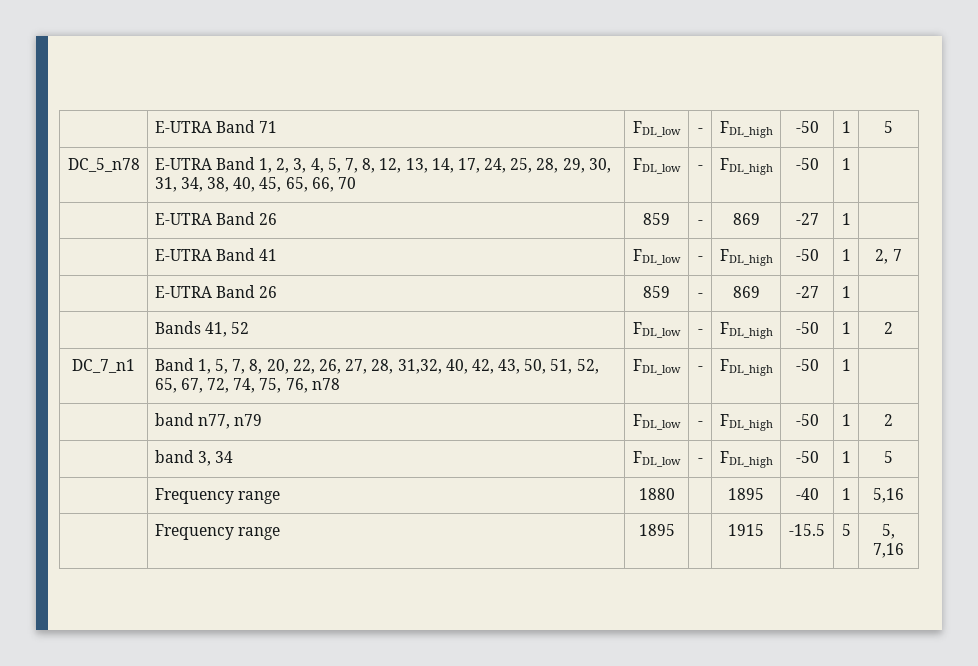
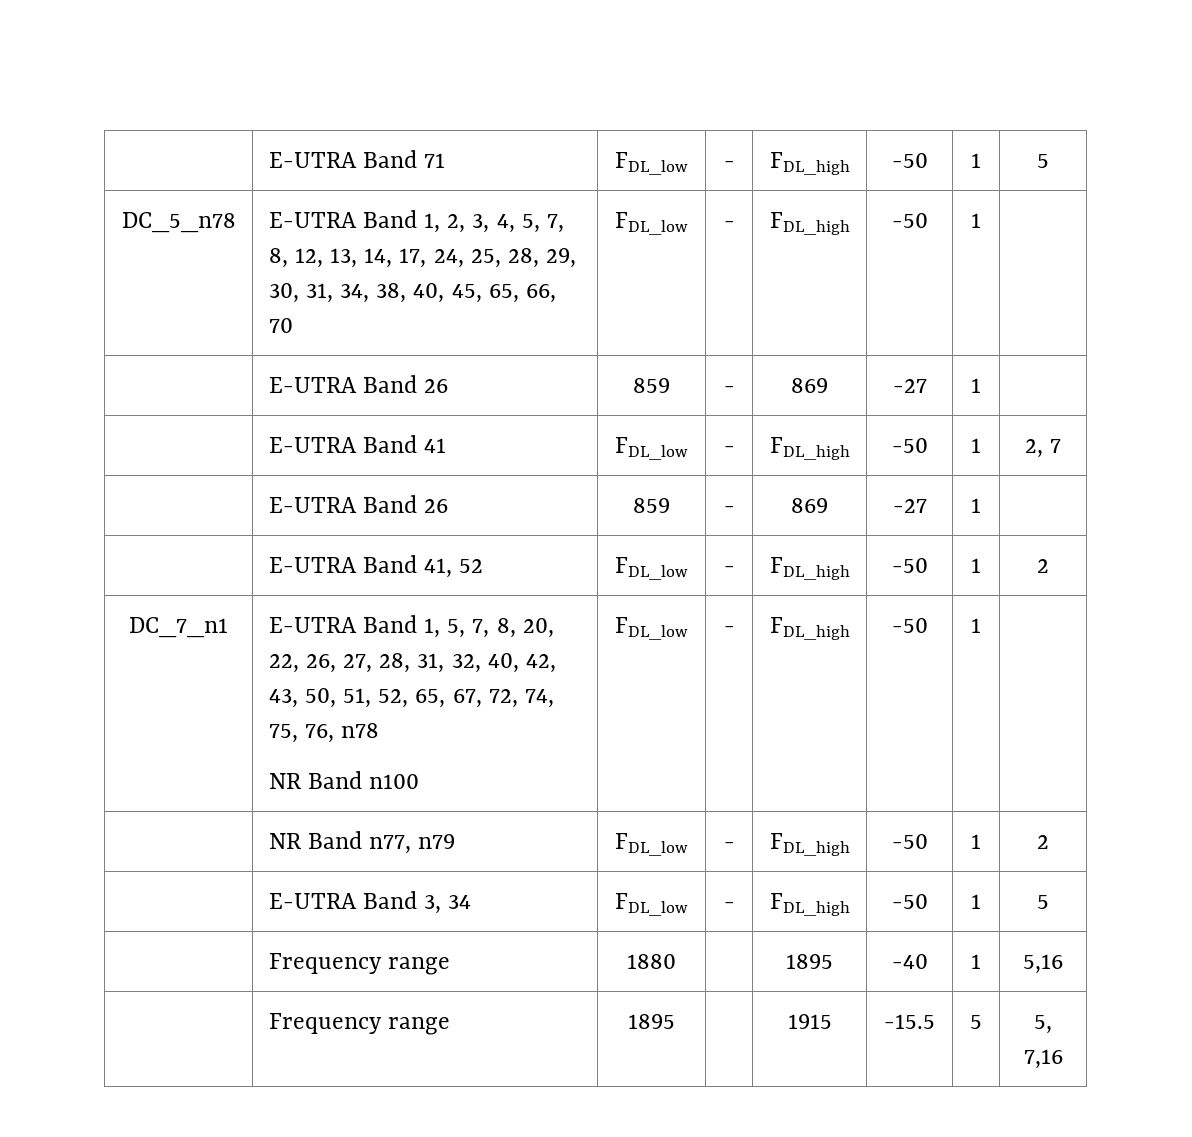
- | Bands 41, 52 | FDL_low | - | FDL_high | -50 | 1 | 2
+ | E-UTRA Band 41, 52 | FDL_low | - | FDL_high | -50 | 1 | 2
- DC_7_n1 | Band 1, 5, 7, 8, 20, 22, 26, 27, 28, 31,32, 40, 42, 43, 50, 51, 52, 65, 67, 72, 74, 75, 76, n78 | FDL_low | - | FDL_high | -50 | 1 |
- | band n77, n79 | FDL_low | - | FDL_high | -50 | 1 | 2
+ DC_7_n1 | E-UTRA Band 1, 5, 7, 8, 20, 22, 26, 27, 28, 31, 32, 40, 42, 43, 50, 51, 52, 65, 67, 72, 74, 75, 76, n78
+ NR Band n100 | FDL_low | - | FDL_high | -50 | 1 |
+ | NR Band n77, n79 | FDL_low | - | FDL_high | -50 | 1 | 2
- | band 3, 34 | FDL_low | - | FDL_high | -50 | 1 | 5
+ | E-UTRA Band 3, 34 | FDL_low | - | FDL_high | -50 | 1 | 5

